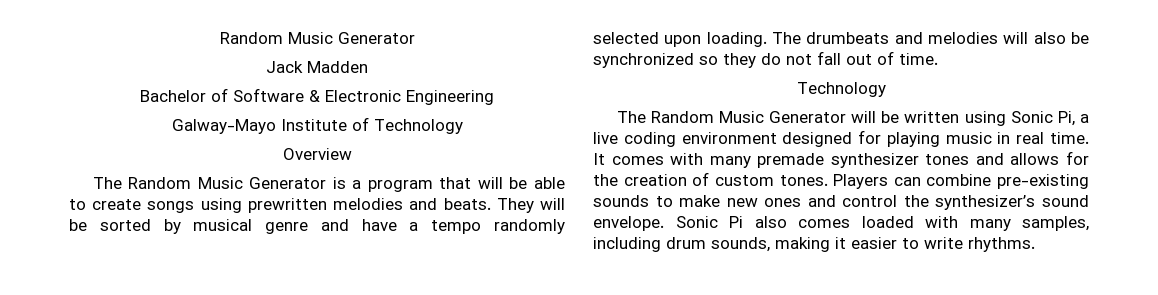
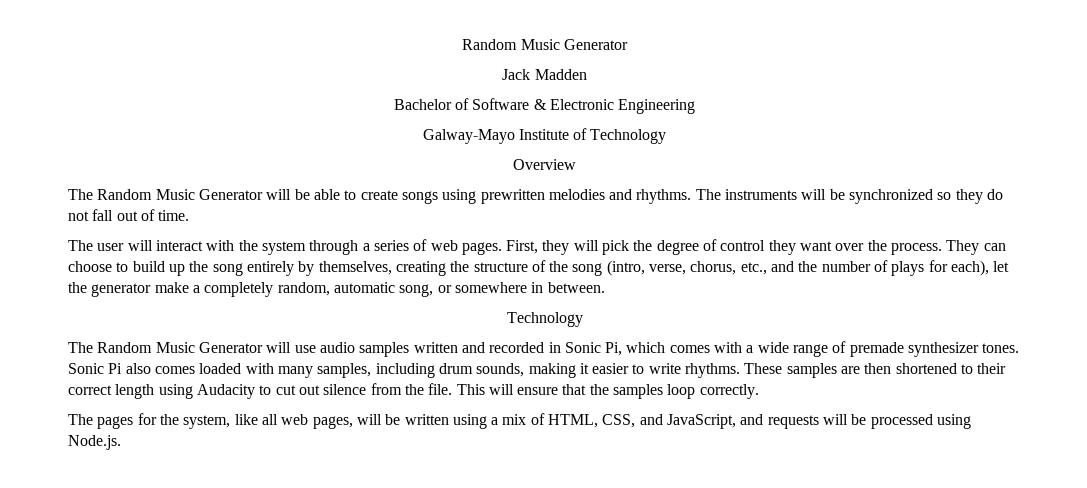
- The Random Music Generator is a program that will be able to create songs using prewritten melodies and beats. They will be sorted by musical genre and have a tempo randomly selected upon loading. The drumbeats and melodies will also be synchronized so they do not fall out of time.
+ The Random Music Generator will be able to create songs using prewritten melodies and rhythms. The instruments will be synchronized so they do not fall out of time.
+ The user will interact with the system through a series of web pages. First, they will pick the degree of control they want over the process. They can choose to build up the song entirely by themselves, creating the structure of the song (intro, verse, chorus, etc., and the number of plays for each), let the generator make a completely random, automatic song, or somewhere in between.
- The Random Music Generator will be written using Sonic Pi, a live coding environment designed for playing music in real time. It comes with many premade synthesizer tones and allows for the creation of custom tones. Players can combine pre-existing sounds to make new ones and control the synthesizer’s sound envelope.
+ The Random Music Generator will use audio samples written and recorded in Sonic Pi, which comes with a wide range of premade synthesizer tones.
+ These samples are then shortened to their correct length using Audacity to cut out silence from the file. This will ensure that the samples loop correctly.
+ The pages for the system, like all web pages, will be written using a mix of HTML, CSS, and JavaScript, and requests will be processed using Node.js.

